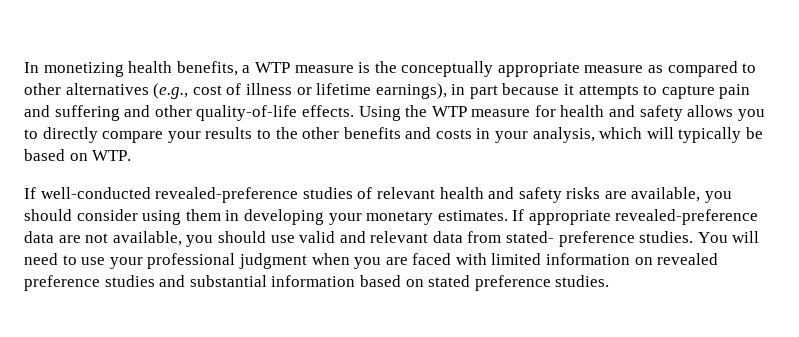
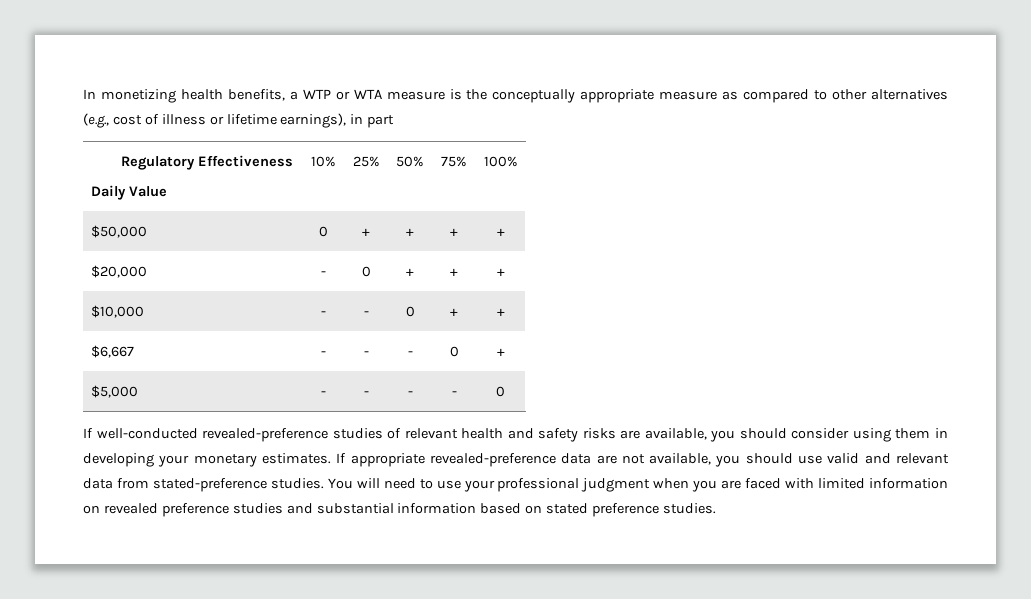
- In monetizing health benefits, a WTP measure is the conceptually appropriate measure as compared to other alternatives (e.g., cost of illness or lifetime earnings), in part because it attempts to capture pain and suffering and other quality-of-life effects. Using the WTP measure for health and safety allows you to directly compare your results to the other benefits and costs in your analysis, which will typically be based on WTP.
+ In monetizing health benefits, a WTP or WTA measure is the conceptually appropriate measure as compared to other alternatives (e.g., cost of illness or lifetime earnings), in part
+ Regulatory Effectiveness
+ Daily Value | 10% | 25% | 50% | 75% | 100%
+ $50,000 | 0 | + | + | + | +
+ $20,000 | - | 0 | + | + | +
+ $10,000 | - | - | 0 | + | +
+ $6,667 | - | - | - | 0 | +
+ $5,000 | - | - | - | - | 0
- If appropriate revealed-preference data are not available, you should use valid and relevant data from stated- preference studies.
+ If appropriate revealed-preference data are not available, you should use valid and relevant data from stated-preference studies.

